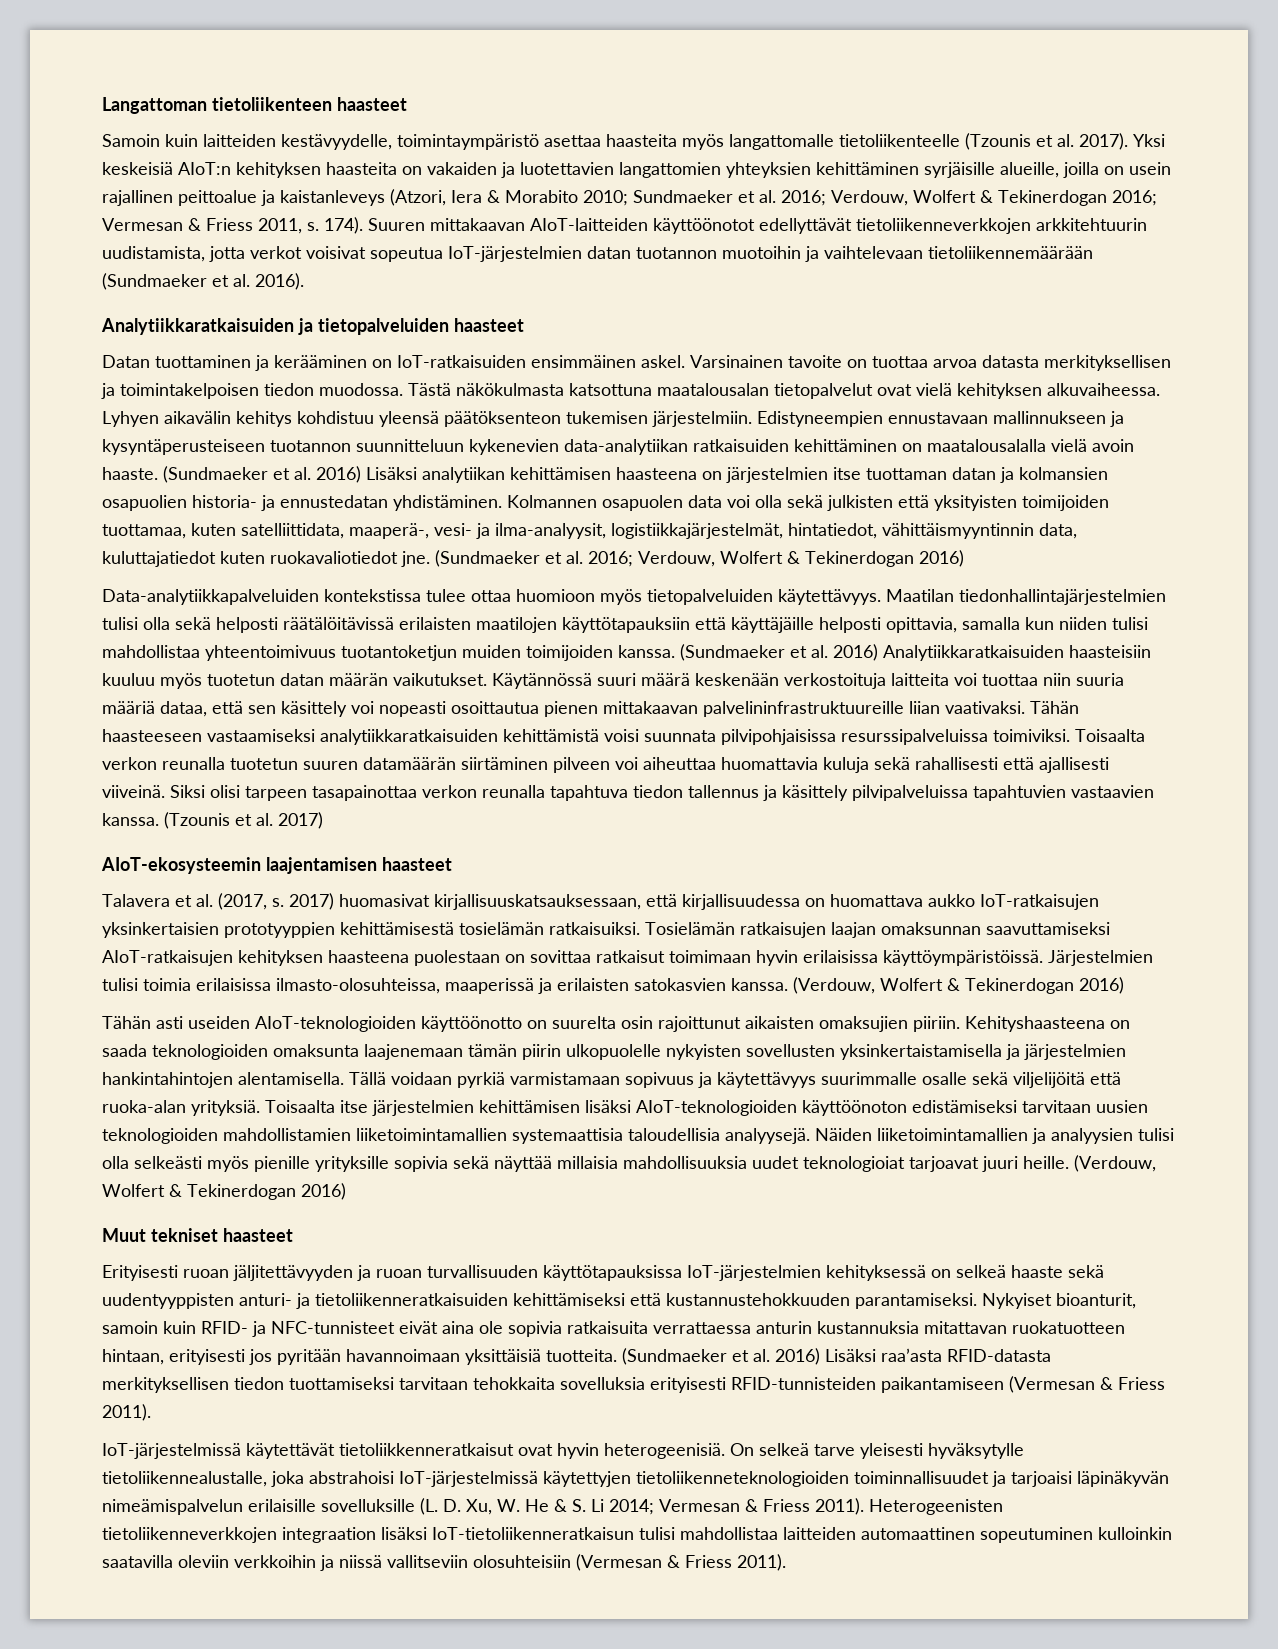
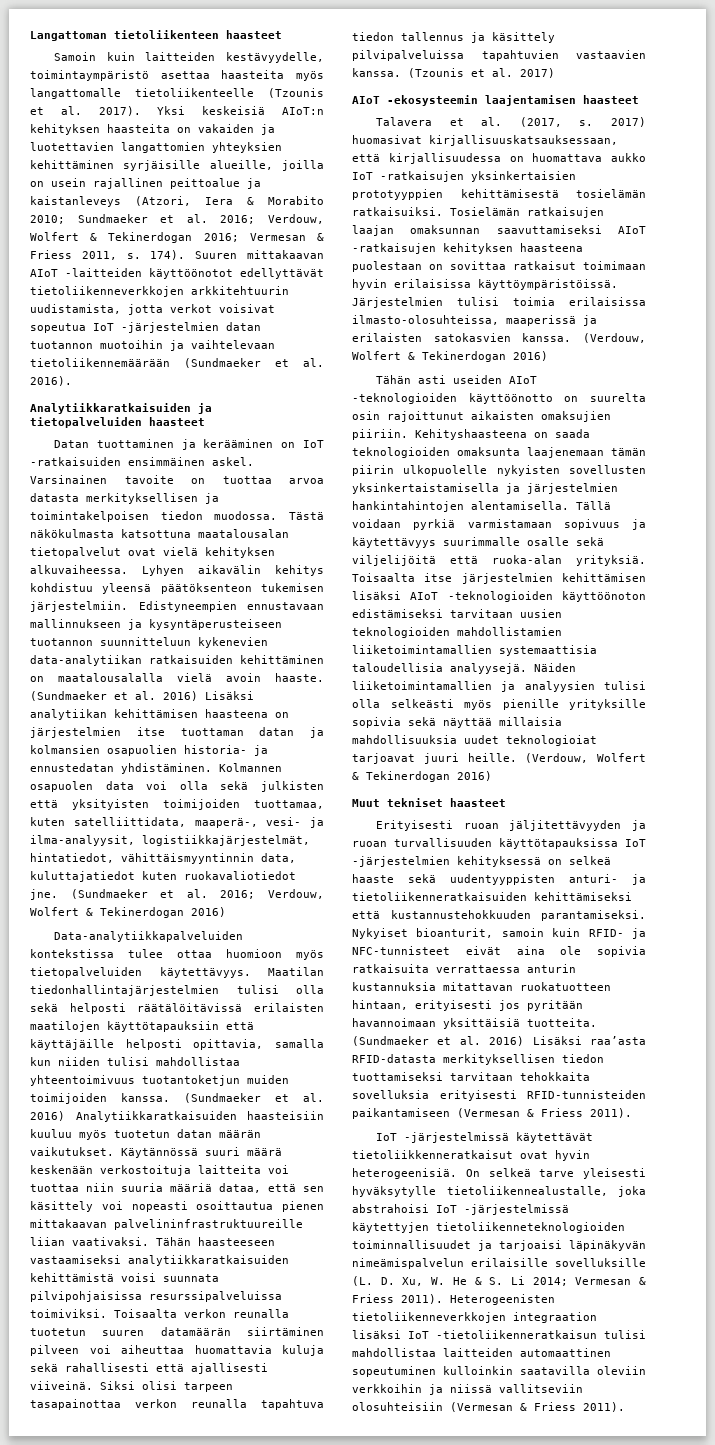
- Suuren mittakaavan AIoT-laitteiden käyttöönotot edellyttävät tietoliikenneverkkojen arkkitehtuurin uudistamista, jotta verkot voisivat sopeutua IoT-järjestelmien datan tuotannon muotoihin ja vaihtelevaan tietoliikennemäärään (Sundmaeker et al. 2016).
+ Suuren mittakaavan AIoT -laitteiden käyttöönotot edellyttävät tietoliikenneverkkojen arkkitehtuurin uudistamista, jotta verkot voisivat sopeutua IoT -järjestelmien datan tuotannon muotoihin ja vaihtelevaan tietoliikennemäärään (Sundmaeker et al. 2016).
- Datan tuottaminen ja kerääminen on IoT-ratkaisuiden ensimmäinen askel.
+ Datan tuottaminen ja kerääminen on IoT -ratkaisuiden ensimmäinen askel.
- AIoT-ekosysteemin laajentamisen haasteet
+ AIoT -ekosysteemin laajentamisen haasteet
- 2017) huomasivat kirjallisuuskatsauksessaan, että kirjallisuudessa on huomattava aukko IoT-ratkaisujen yksinkertaisien prototyyppien kehittämisestä tosielämän ratkaisuiksi.
+ 2017) huomasivat kirjallisuuskatsauksessaan, että kirjallisuudessa on huomattava aukko IoT -ratkaisujen yksinkertaisien prototyyppien kehittämisestä tosielämän ratkaisuiksi.
- Tosielämän ratkaisujen laajan omaksunnan saavuttamiseksi AIoT-ratkaisujen kehityksen haasteena puolestaan on sovittaa ratkaisut toimimaan hyvin erilaisissa käyttöympäristöissä.
+ Tosielämän ratkaisujen laajan omaksunnan saavuttamiseksi AIoT -ratkaisujen kehityksen haasteena puolestaan on sovittaa ratkaisut toimimaan hyvin erilaisissa käyttöympäristöissä.
- Tähän asti useiden AIoT-teknologioiden käyttöönotto on suurelta osin rajoittunut aikaisten omaksujien piiriin.
+ Tähän asti useiden AIoT -teknologioiden käyttöönotto on suurelta osin rajoittunut aikaisten omaksujien piiriin.
- Toisaalta itse järjestelmien kehittämisen lisäksi AIoT-teknologioiden käyttöönoton edistämiseksi tarvitaan uusien teknologioiden mahdollistamien liiketoimintamallien systemaattisia taloudellisia analyysejä.
+ Toisaalta itse järjestelmien kehittämisen lisäksi AIoT -teknologioiden käyttöönoton edistämiseksi tarvitaan uusien teknologioiden mahdollistamien liiketoimintamallien systemaattisia taloudellisia analyysejä.
- Erityisesti ruoan jäljitettävyyden ja ruoan turvallisuuden käyttötapauksissa IoT-järjestelmien kehityksessä on selkeä haaste sekä uudentyyppisten anturi- ja tietoliikenneratkaisuiden kehittämiseksi että kustannustehokkuuden parantamiseksi.
+ Erityisesti ruoan jäljitettävyyden ja ruoan turvallisuuden käyttötapauksissa IoT -järjestelmien kehityksessä on selkeä haaste sekä uudentyyppisten anturi- ja tietoliikenneratkaisuiden kehittämiseksi että kustannustehokkuuden parantamiseksi.
- IoT-järjestelmissä käytettävät tietoliikkenneratkaisut ovat hyvin heterogeenisiä.
+ IoT -järjestelmissä käytettävät tietoliikkenneratkaisut ovat hyvin heterogeenisiä.
- On selkeä tarve yleisesti hyväksytylle tietoliikennealustalle, joka abstrahoisi IoT-järjestelmissä käytettyjen tietoliikenneteknologioiden toiminnallisuudet ja tarjoaisi läpinäkyvän nimeämispalvelun erilaisille sovelluksille (L. D. Xu, W. He & S. Li 2014; Vermesan & Friess 2011).
+ On selkeä tarve yleisesti hyväksytylle tietoliikennealustalle, joka abstrahoisi IoT -järjestelmissä käytettyjen tietoliikenneteknologioiden toiminnallisuudet ja tarjoaisi läpinäkyvän nimeämispalvelun erilaisille sovelluksille (L. D. Xu, W. He & S. Li 2014; Vermesan & Friess 2011).
- Heterogeenisten tietoliikenneverkkojen integraation lisäksi IoT-tietoliikenneratkaisun tulisi mahdollistaa laitteiden automaattinen sopeutuminen kulloinkin saatavilla oleviin verkkoihin ja niissä vallitseviin olosuhteisiin (Vermesan & Friess 2011).
+ Heterogeenisten tietoliikenneverkkojen integraation lisäksi IoT -tietoliikenneratkaisun tulisi mahdollistaa laitteiden automaattinen sopeutuminen kulloinkin saatavilla oleviin verkkoihin ja niissä vallitseviin olosuhteisiin (Vermesan & Friess 2011).

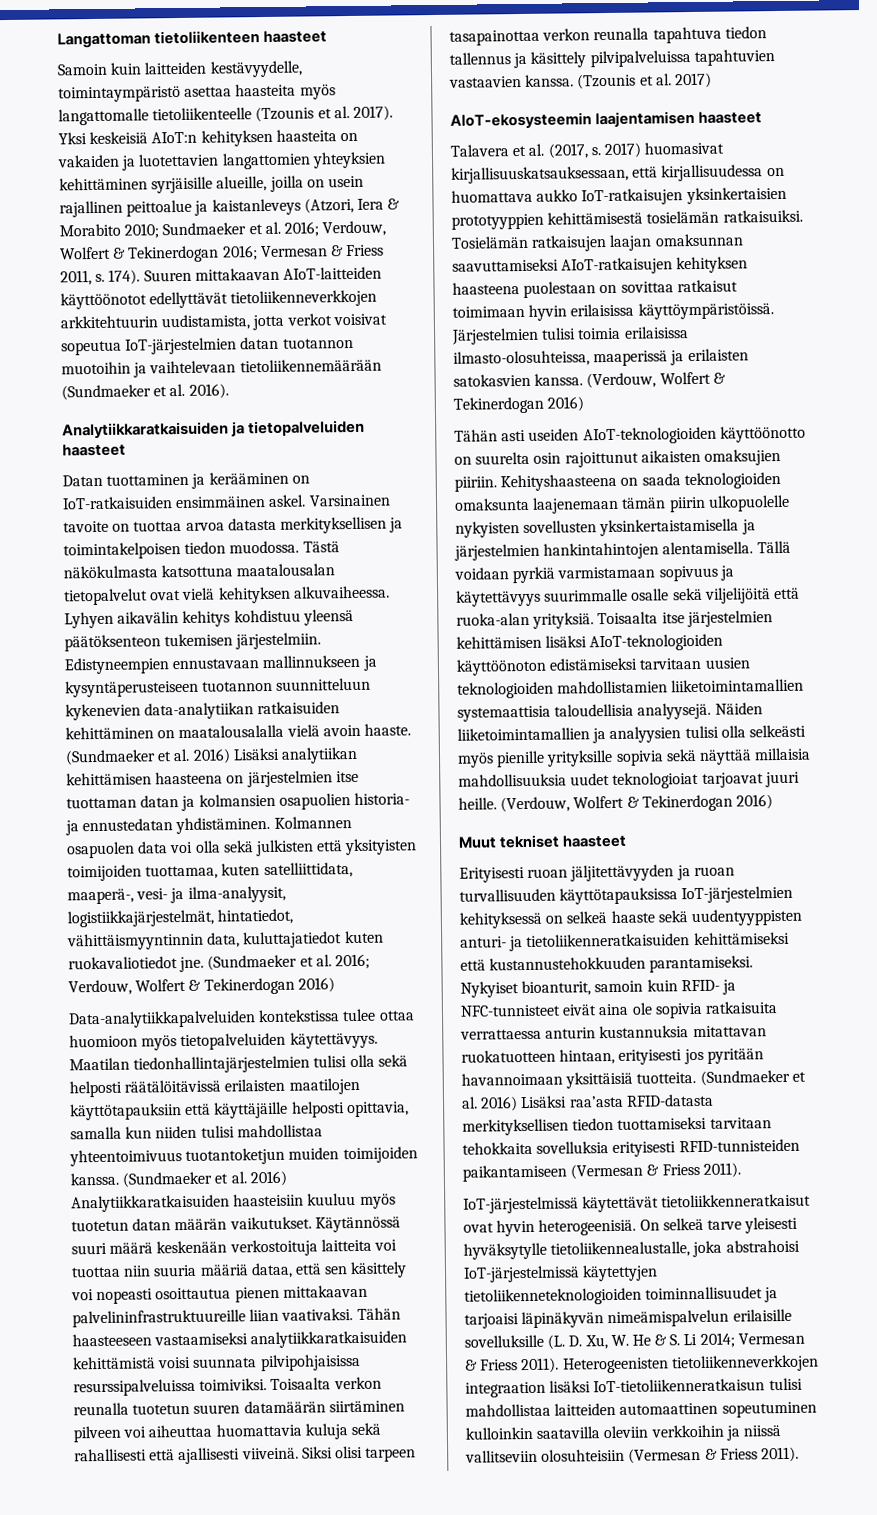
- Suuren mittakaavan AIoT -laitteiden käyttöönotot edellyttävät tietoliikenneverkkojen arkkitehtuurin uudistamista, jotta verkot voisivat sopeutua IoT -järjestelmien datan tuotannon muotoihin ja vaihtelevaan tietoliikennemäärään (Sundmaeker et al. 2016).
+ Suuren mittakaavan AIoT-laitteiden käyttöönotot edellyttävät tietoliikenneverkkojen arkkitehtuurin uudistamista, jotta verkot voisivat sopeutua IoT-järjestelmien datan tuotannon muotoihin ja vaihtelevaan tietoliikennemäärään (Sundmaeker et al. 2016).
- Datan tuottaminen ja kerääminen on IoT -ratkaisuiden ensimmäinen askel.
+ Datan tuottaminen ja kerääminen on IoT-ratkaisuiden ensimmäinen askel.
- AIoT -ekosysteemin laajentamisen haasteet
+ AIoT-ekosysteemin laajentamisen haasteet
- 2017) huomasivat kirjallisuuskatsauksessaan, että kirjallisuudessa on huomattava aukko IoT -ratkaisujen yksinkertaisien prototyyppien kehittämisestä tosielämän ratkaisuiksi.
+ 2017) huomasivat kirjallisuuskatsauksessaan, että kirjallisuudessa on huomattava aukko IoT-ratkaisujen yksinkertaisien prototyyppien kehittämisestä tosielämän ratkaisuiksi.
- Tosielämän ratkaisujen laajan omaksunnan saavuttamiseksi AIoT -ratkaisujen kehityksen haasteena puolestaan on sovittaa ratkaisut toimimaan hyvin erilaisissa käyttöympäristöissä.
+ Tosielämän ratkaisujen laajan omaksunnan saavuttamiseksi AIoT-ratkaisujen kehityksen haasteena puolestaan on sovittaa ratkaisut toimimaan hyvin erilaisissa käyttöympäristöissä.
- Tähän asti useiden AIoT -teknologioiden käyttöönotto on suurelta osin rajoittunut aikaisten omaksujien piiriin.
+ Tähän asti useiden AIoT-teknologioiden käyttöönotto on suurelta osin rajoittunut aikaisten omaksujien piiriin.
- Toisaalta itse järjestelmien kehittämisen lisäksi AIoT -teknologioiden käyttöönoton edistämiseksi tarvitaan uusien teknologioiden mahdollistamien liiketoimintamallien systemaattisia taloudellisia analyysejä.
+ Toisaalta itse järjestelmien kehittämisen lisäksi AIoT-teknologioiden käyttöönoton edistämiseksi tarvitaan uusien teknologioiden mahdollistamien liiketoimintamallien systemaattisia taloudellisia analyysejä.
- Erityisesti ruoan jäljitettävyyden ja ruoan turvallisuuden käyttötapauksissa IoT -järjestelmien kehityksessä on selkeä haaste sekä uudentyyppisten anturi- ja tietoliikenneratkaisuiden kehittämiseksi että kustannustehokkuuden parantamiseksi.
+ Erityisesti ruoan jäljitettävyyden ja ruoan turvallisuuden käyttötapauksissa IoT-järjestelmien kehityksessä on selkeä haaste sekä uudentyyppisten anturi- ja tietoliikenneratkaisuiden kehittämiseksi että kustannustehokkuuden parantamiseksi.
- IoT -järjestelmissä käytettävät tietoliikkenneratkaisut ovat hyvin heterogeenisiä.
+ IoT-järjestelmissä käytettävät tietoliikkenneratkaisut ovat hyvin heterogeenisiä.
- On selkeä tarve yleisesti hyväksytylle tietoliikennealustalle, joka abstrahoisi IoT -järjestelmissä käytettyjen tietoliikenneteknologioiden toiminnallisuudet ja tarjoaisi läpinäkyvän nimeämispalvelun erilaisille sovelluksille (L. D. Xu, W. He & S. Li 2014; Vermesan & Friess 2011).
+ On selkeä tarve yleisesti hyväksytylle tietoliikennealustalle, joka abstrahoisi IoT-järjestelmissä käytettyjen tietoliikenneteknologioiden toiminnallisuudet ja tarjoaisi läpinäkyvän nimeämispalvelun erilaisille sovelluksille (L. D. Xu, W. He & S. Li 2014; Vermesan & Friess 2011).
- Heterogeenisten tietoliikenneverkkojen integraation lisäksi IoT -tietoliikenneratkaisun tulisi mahdollistaa laitteiden automaattinen sopeutuminen kulloinkin saatavilla oleviin verkkoihin ja niissä vallitseviin olosuhteisiin (Vermesan & Friess 2011).
+ Heterogeenisten tietoliikenneverkkojen integraation lisäksi IoT-tietoliikenneratkaisun tulisi mahdollistaa laitteiden automaattinen sopeutuminen kulloinkin saatavilla oleviin verkkoihin ja niissä vallitseviin olosuhteisiin (Vermesan & Friess 2011).

